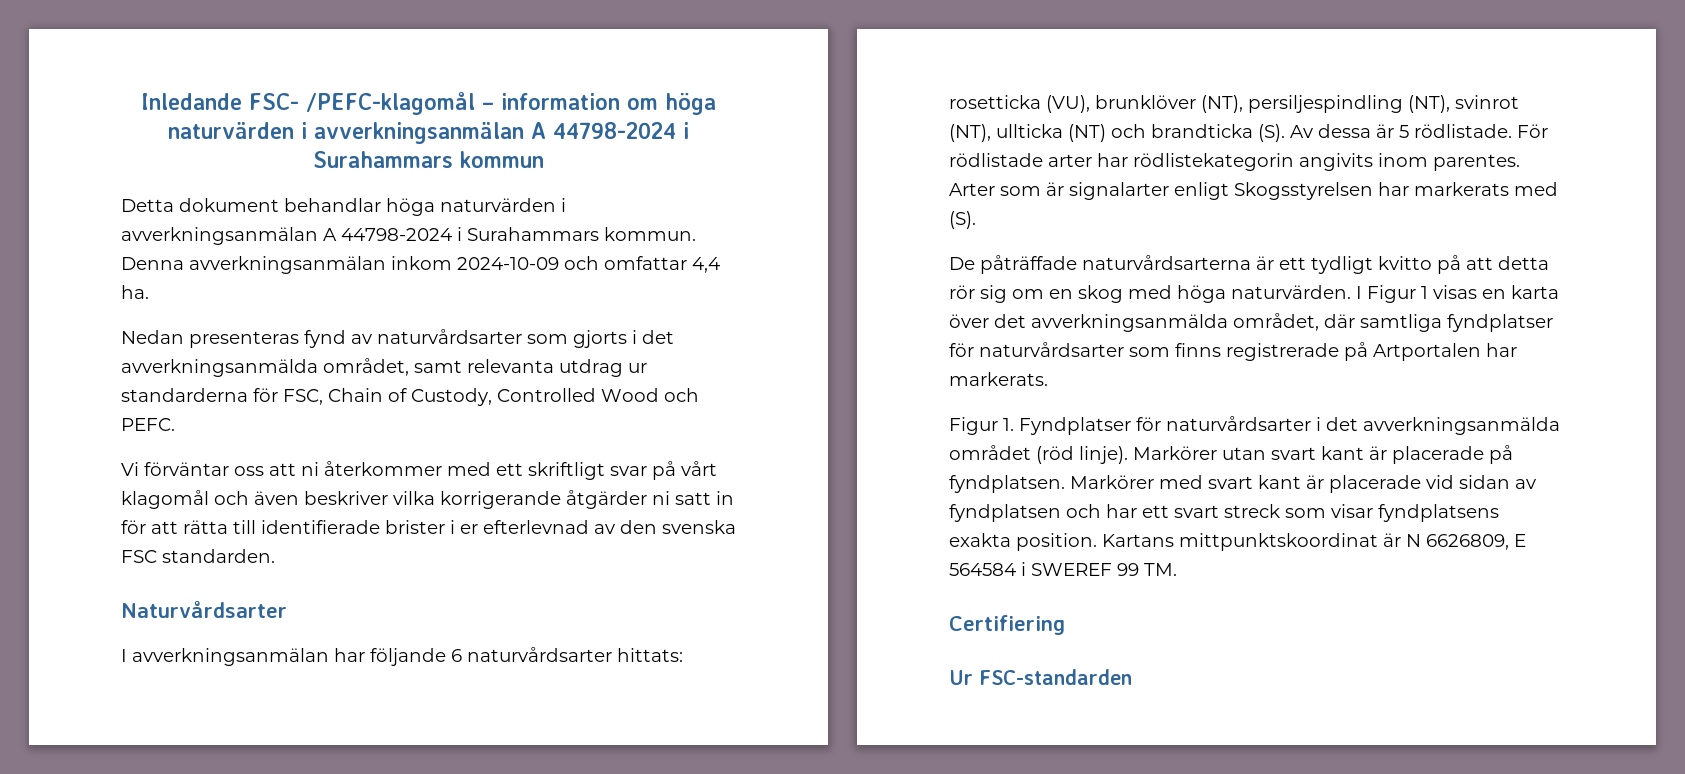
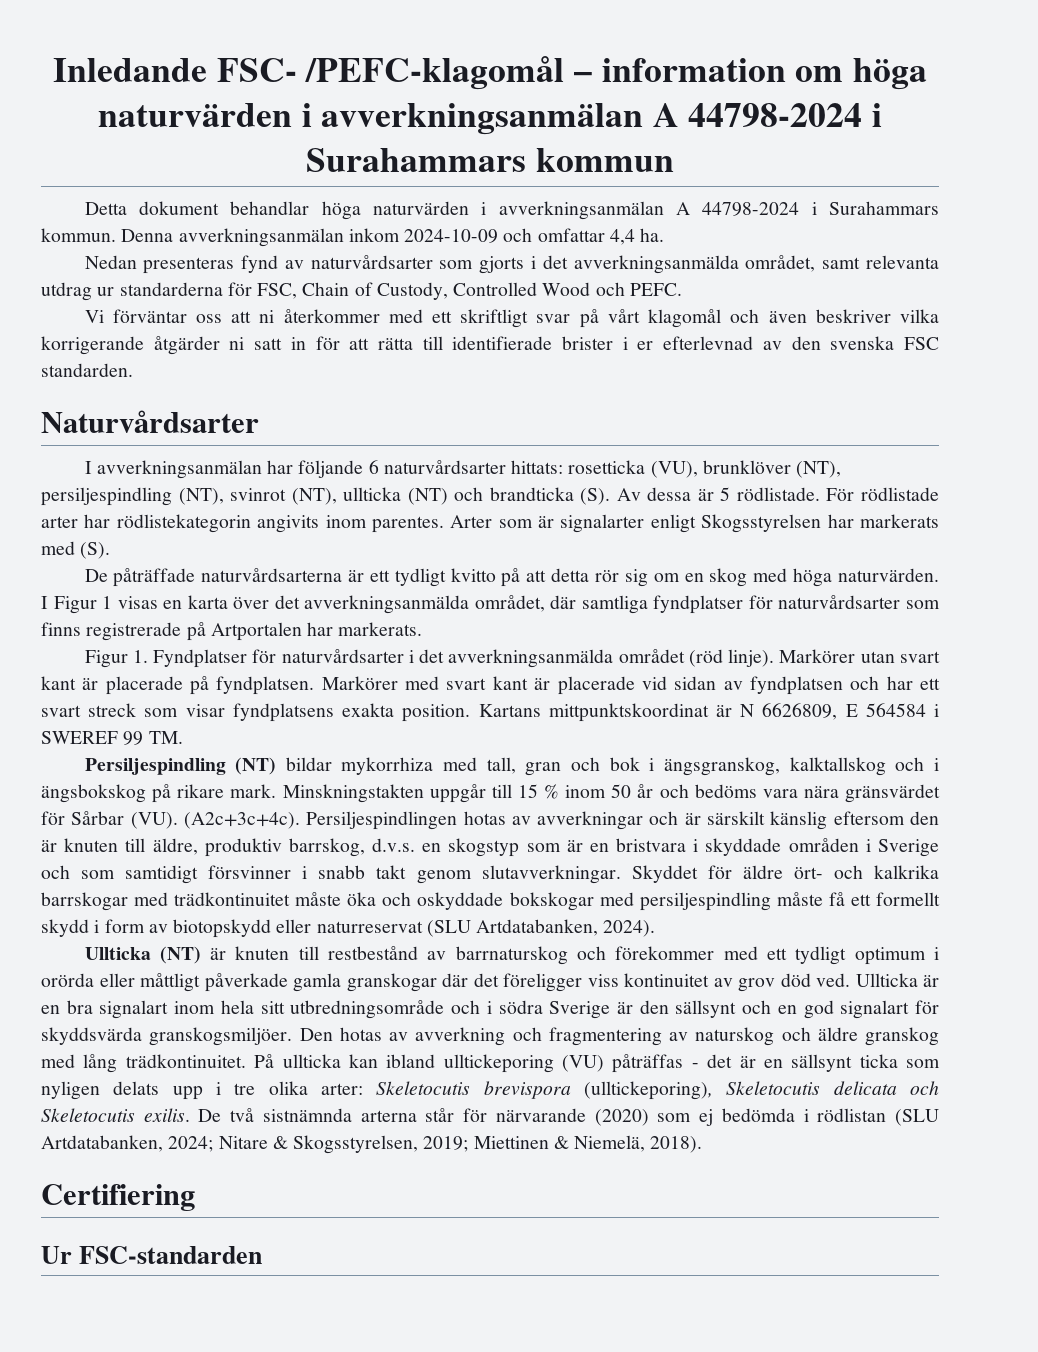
+ Persiljespindling (NT) bildar mykorrhiza med tall, gran och bok i ängsgranskog, kalktallskog och i ängsbokskog på rikare mark. Minskningstakten uppgår till 15 % inom 50 år och bedöms vara nära gränsvärdet för Sårbar (VU). (A2c+3c+4c). Persiljespindlingen hotas av avverkningar och är särskilt känslig eftersom den är knuten till äldre, produktiv barrskog, d.v.s. en skogstyp som är en bristvara i skyddade områden i Sverige och som samtidigt försvinner i snabb takt genom slutavverkningar. Skyddet för äldre ört- och kalkrika barrskogar med trädkontinuitet måste öka och oskyddade bokskogar med persiljespindling måste få ett formellt skydd i form av biotopskydd eller naturreservat (SLU Artdatabanken, 2024).
+ Ullticka (NT) är knuten till restbestånd av barrnaturskog och förekommer med ett tydligt optimum i orörda eller måttligt påverkade gamla granskogar där det föreligger viss kontinuitet av grov död ved. Ullticka är en bra signalart inom hela sitt utbredningsområde och i södra Sverige är den sällsynt och en god signalart för skyddsvärda granskogsmiljöer. Den hotas av avverkning och fragmentering av naturskog och äldre granskog med lång trädkontinuitet. På ullticka kan ibland ulltickeporing (VU) påträffas - det är en sällsynt ticka som nyligen delats upp i tre olika arter: Skeletocutis brevispora (ulltickeporing), Skeletocutis delicata och Skeletocutis exilis. De två sistnämnda arterna står för närvarande (2020) som ej bedömda i rödlistan (SLU Artdatabanken, 2024; Nitare & Skogsstyrelsen, 2019; Miettinen & Niemelä, 2018).

